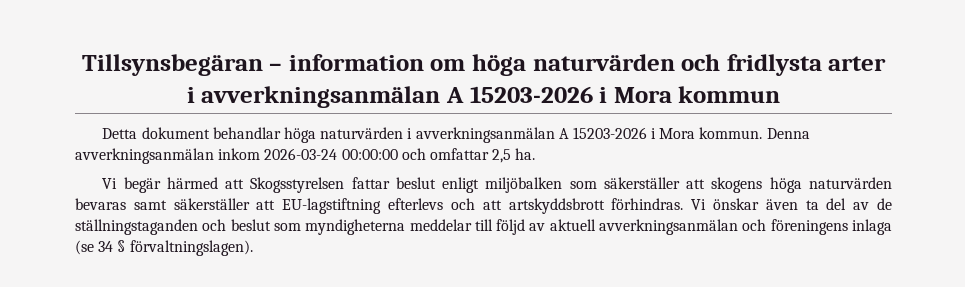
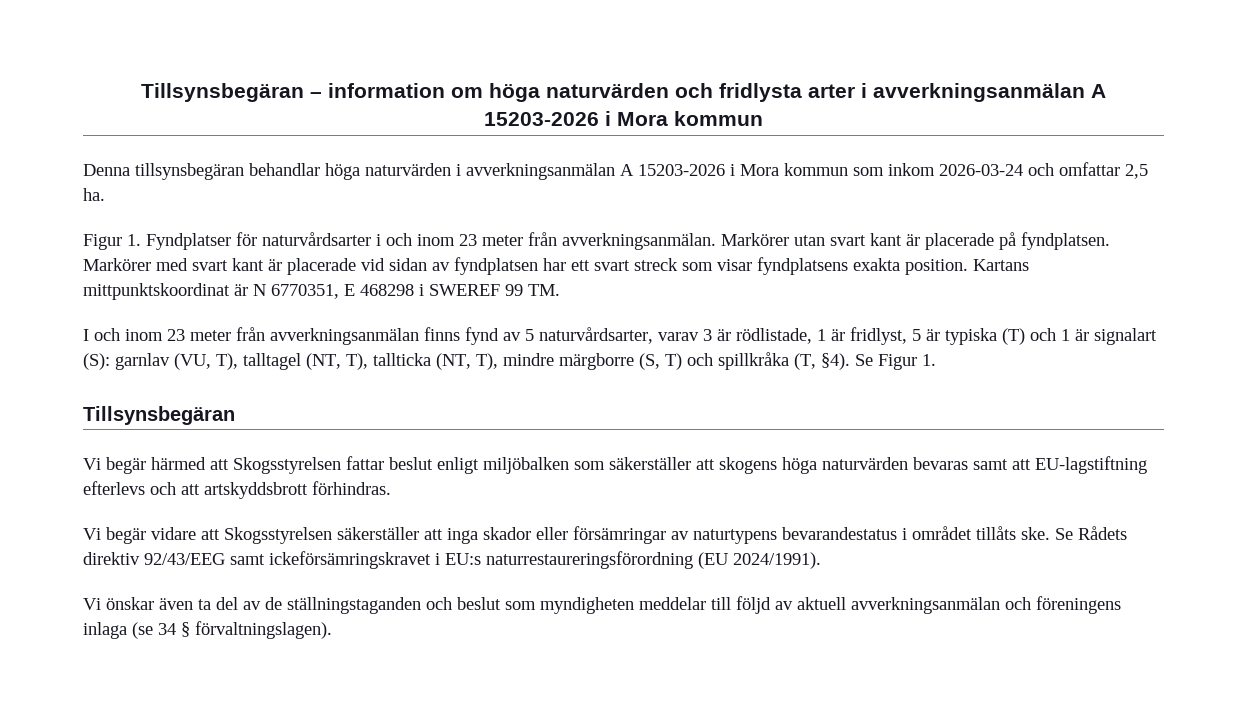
- Detta dokument behandlar höga naturvärden i avverkningsanmälan A 15203-2026 i Mora kommun. Denna avverkningsanmälan inkom 2026-03-24 00:00:00 och omfattar 2,5 ha.
+ Denna tillsynsbegäran behandlar höga naturvärden i avverkningsanmälan A 15203-2026 i Mora kommun som inkom 2026-03-24 och omfattar 2,5 ha.
+ Figur 1. Fyndplatser för naturvårdsarter i och inom 23 meter från avverkningsanmälan. Markörer utan svart kant är placerade på fyndplatsen. Markörer med svart kant är placerade vid sidan av fyndplatsen har ett svart streck som visar fyndplatsens exakta position. Kartans mittpunktskoordinat är N 6770351, E 468298 i SWEREF 99 TM.
+ I och inom 23 meter från avverkningsanmälan finns fynd av 5 naturvårdsarter, varav 3 är rödlistade, 1 är fridlyst, 5 är typiska (T) och 1 är signalart (S): garnlav (VU, T), talltagel (NT, T), tallticka (NT, T), mindre märgborre (S, T) och spillkråka (T, §4). Se Figur 1.
+ Tillsynsbegäran
- Vi begär härmed att Skogsstyrelsen fattar beslut enligt miljöbalken som säkerställer att skogens höga naturvärden bevaras samt säkerställer att EU-lagstiftning efterlevs och att artskyddsbrott förhindras. Vi önskar även ta del av de ställningstaganden och beslut som myndigheterna meddelar till följd av aktuell avverkningsanmälan och föreningens inlaga (se 34 § förvaltningslagen).
+ Vi begär härmed att Skogsstyrelsen fattar beslut enligt miljöbalken som säkerställer att skogens höga naturvärden bevaras samt att EU-lagstiftning efterlevs och att artskyddsbrott förhindras.
+ Vi begär vidare att Skogsstyrelsen säkerställer att inga skador eller försämringar av naturtypens bevarandestatus i området tillåts ske. Se Rådets direktiv 92/43/EEG samt ickeförsämringskravet i EU:s naturrestaureringsförordning (EU 2024/1991).
+ Vi önskar även ta del av de ställningstaganden och beslut som myndigheten meddelar till följd av aktuell avverkningsanmälan och föreningens inlaga (se 34 § förvaltningslagen).

